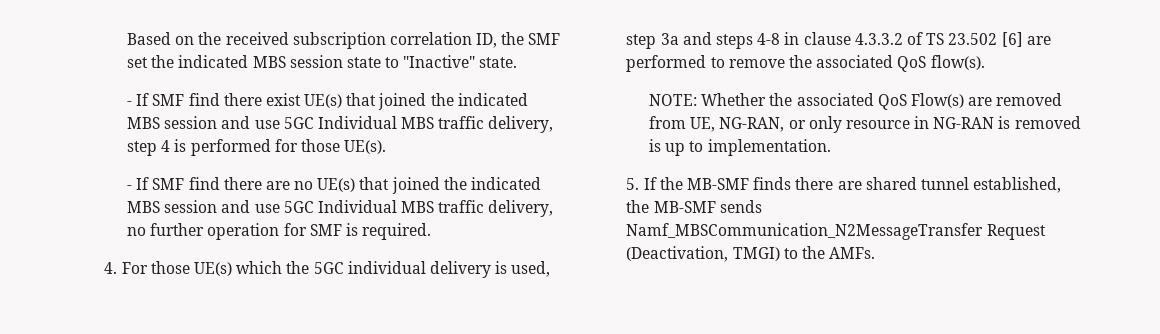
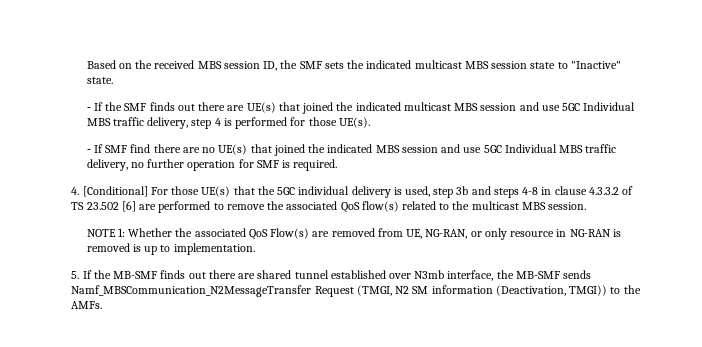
- Based on the received subscription correlation ID, the SMF set the indicated MBS session state to "Inactive" state.
+ Based on the received MBS session ID, the SMF sets the indicated multicast MBS session state to "Inactive" state.
- ‐ If SMF find there exist UE(s) that joined the indicated MBS session and use 5GC Individual MBS traffic delivery, step 4 is performed for those UE(s).
+ ‐ If the SMF finds out there are UE(s) that joined the indicated multicast MBS session and use 5GC Individual MBS traffic delivery, step 4 is performed for those UE(s).
- 4. For those UE(s) which the 5GC individual delivery is used, step 3a and steps 4-8 in clause 4.3.3.2 of TS 23.502 [6] are performed to remove the associated QoS flow(s).
- NOTE: Whether the associated QoS Flow(s) are removed from UE, NG-RAN, or only resource in NG-RAN is removed is up to implementation.
+ 4. [Conditional] For those UE(s) that the 5GC individual delivery is used, step 3b and steps 4-8 in clause 4.3.3.2 of TS 23.502 [6] are performed to remove the associated QoS flow(s) related to the multicast MBS session.
+ NOTE 1: Whether the associated QoS Flow(s) are removed from UE, NG-RAN, or only resource in NG-RAN is removed is up to implementation.
- 5. If the MB-SMF finds there are shared tunnel established, the MB-SMF sends Namf_MBSCommunication_N2MessageTransfer Request (Deactivation, TMGI) to the AMFs.
+ 5. If the MB-SMF finds out there are shared tunnel established over N3mb interface, the MB-SMF sends Namf_MBSCommunication_N2MessageTransfer Request (TMGI, N2 SM information (Deactivation, TMGI)) to the AMFs.

